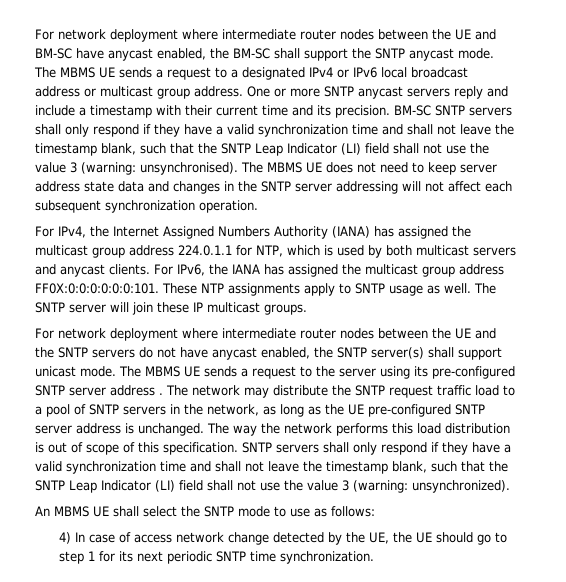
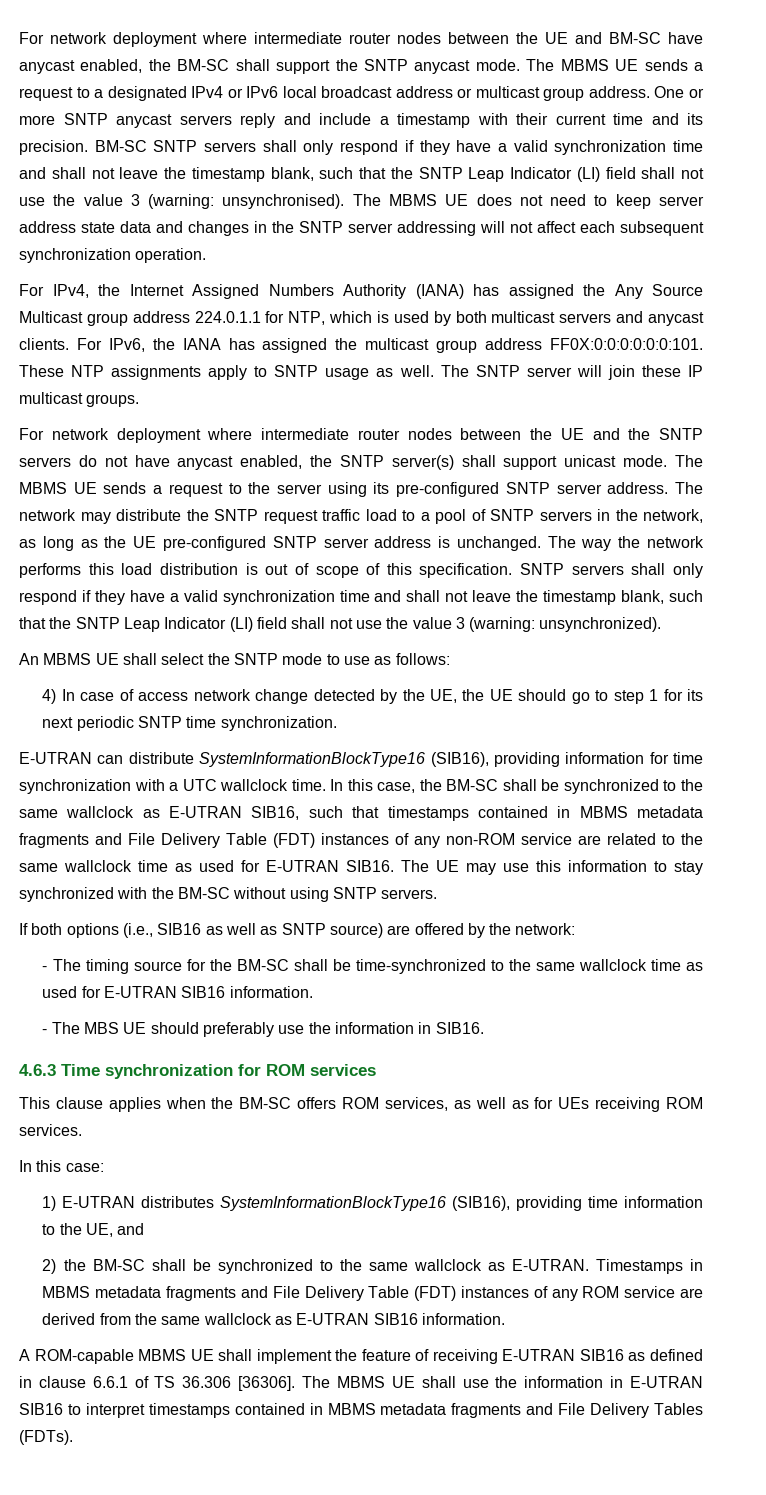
- For IPv4, the Internet Assigned Numbers Authority (IANA) has assigned the multicast group address 224.0.1.1 for NTP, which is used by both multicast servers and anycast clients.
+ For IPv4, the Internet Assigned Numbers Authority (IANA) has assigned the Any Source Multicast group address 224.0.1.1 for NTP, which is used by both multicast servers and anycast clients.
- The MBMS UE sends a request to the server using its pre-configured SNTP server address .
+ The MBMS UE sends a request to the server using its pre-configured SNTP server address.
+ E-UTRAN can distribute SystemInformationBlockType16 (SIB16), providing information for time synchronization with a UTC wallclock time. In this case, the BM-SC shall be synchronized to the same wallclock as E-UTRAN SIB16, such that timestamps contained in MBMS metadata fragments and File Delivery Table (FDT) instances of any non-ROM service are related to the same wallclock time as used for E-UTRAN SIB16. The UE may use this information to stay synchronized with the BM-SC without using SNTP servers.
+ If both options (i.e., SIB16 as well as SNTP source) are offered by the network:
+ - The timing source for the BM-SC shall be time-synchronized to the same wallclock time as used for E-UTRAN SIB16 information.
+ - The MBS UE should preferably use the information in SIB16.
+ 4.6.3 Time synchronization for ROM services
+ This clause applies when the BM-SC offers ROM services, as well as for UEs receiving ROM services.
+ In this case:
+ 1) E-UTRAN distributes SystemInformationBlockType16 (SIB16), providing time information to the UE, and
+ 2) the BM-SC shall be synchronized to the same wallclock as E-UTRAN. Timestamps in MBMS metadata fragments and File Delivery Table (FDT) instances of any ROM service are derived from the same wallclock as E-UTRAN SIB16 information.
+ A ROM-capable MBMS UE shall implement the feature of receiving E-UTRAN SIB16 as defined in clause 6.6.1 of TS 36.306 [36306]. The MBMS UE shall use the information in E-UTRAN SIB16 to interpret timestamps contained in MBMS metadata fragments and File Delivery Tables (FDTs).

